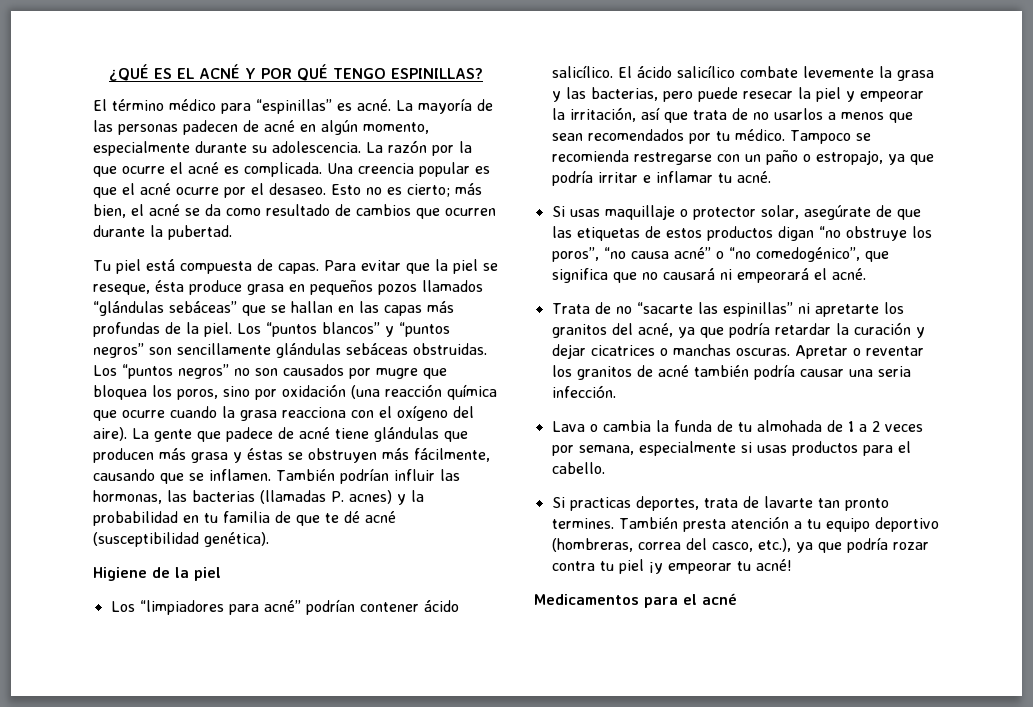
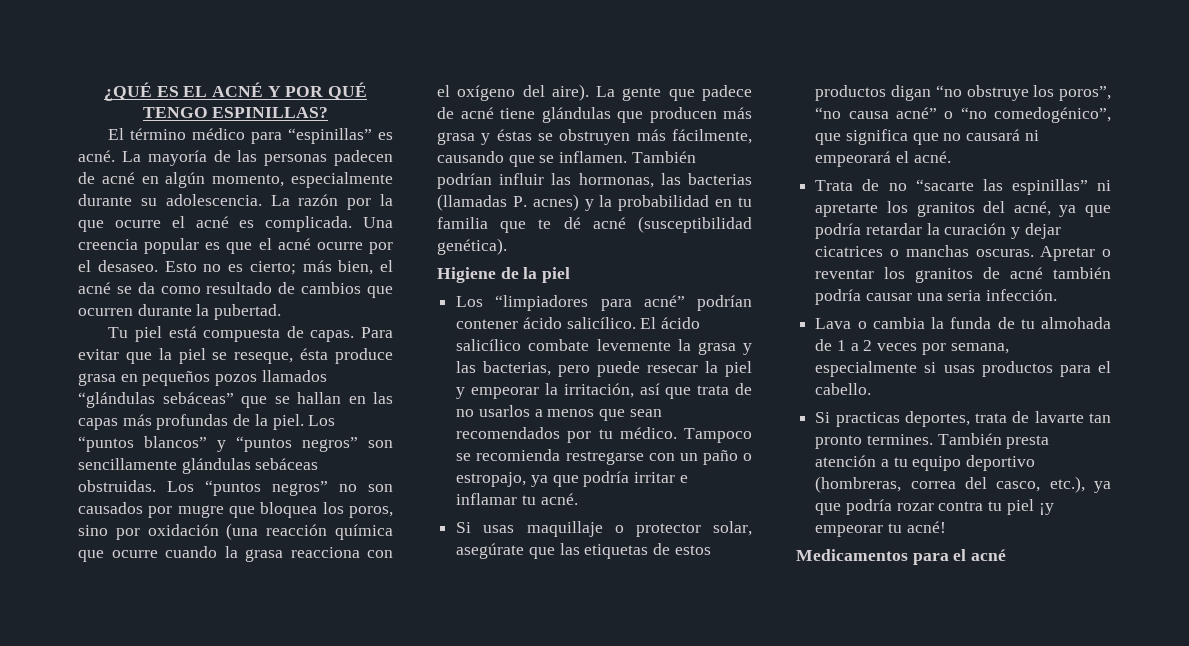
- También podrían influir las hormonas, las bacterias (llamadas P. acnes) y la probabilidad en tu familia de que te dé acné (susceptibilidad genética).
+ También podrían influir las hormonas, las bacterias (llamadas P. acnes) y la probabilidad en tu familia que te dé acné (susceptibilidad genética).
- Si usas maquillaje o protector solar, asegúrate de que las etiquetas de estos productos digan “no obstruye los poros”, “no causa acné” o “no comedogénico”, que significa que no causará ni empeorará el acné.
+ Si usas maquillaje o protector solar, asegúrate que las etiquetas de estos productos digan “no obstruye los poros”, “no causa acné” o “no comedogénico”, que significa que no causará ni empeorará el acné.

